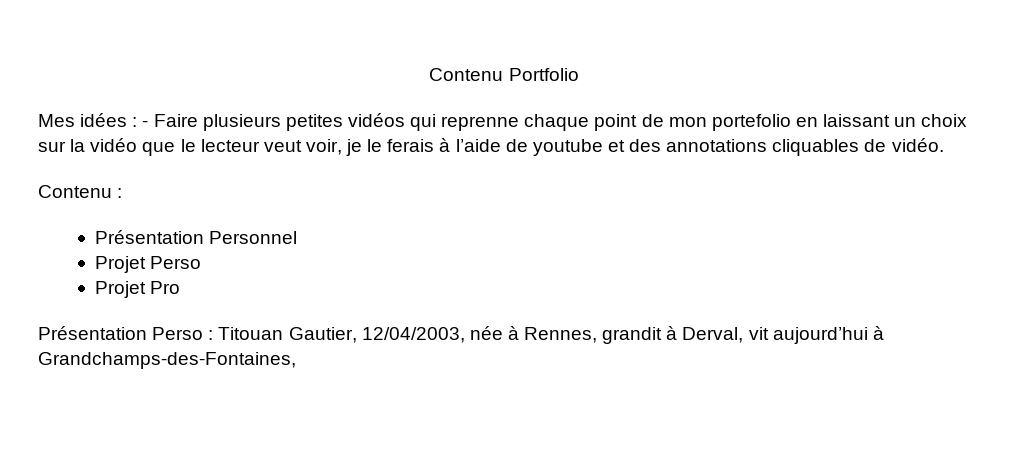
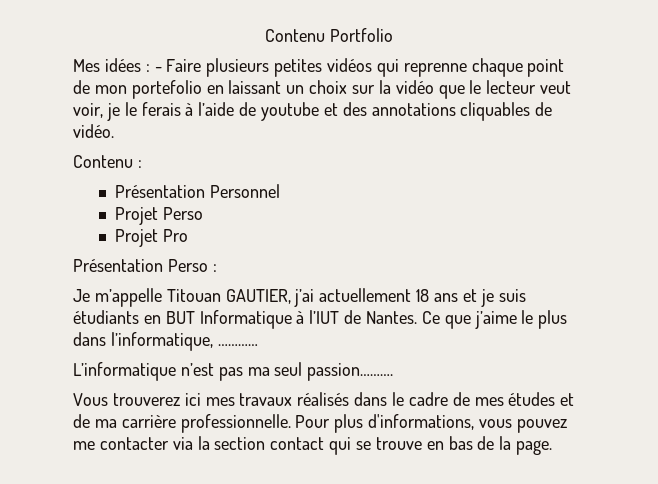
- Présentation Perso : Titouan Gautier, 12/04/2003, née à Rennes, grandit à Derval, vit aujourd’hui à Grandchamps-des-Fontaines,
+ Présentation Perso :
+ Je m’appelle Titouan GAUTIER, j’ai actuellement 18 ans et je suis étudiants en BUT Informatique à l’IUT de Nantes. Ce que j’aime le plus dans l’informatique, …………
+ L’informatique n’est pas ma seul passion……….
+ Vous trouverez ici mes travaux réalisés dans le cadre de mes études et de ma carrière professionnelle. Pour plus d'informations, vous pouvez me contacter via la section contact qui se trouve en bas de la page.

